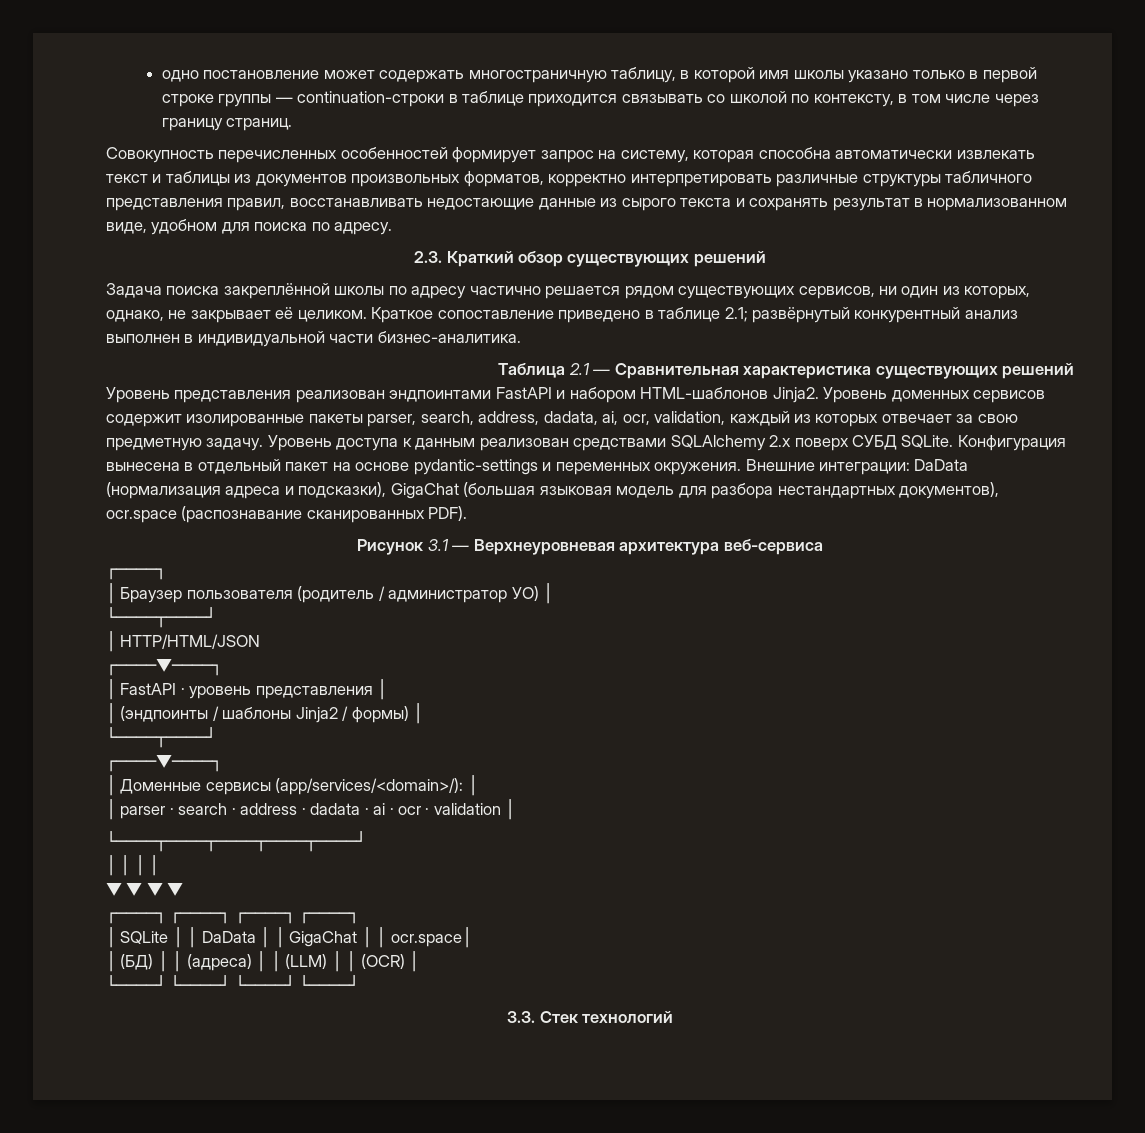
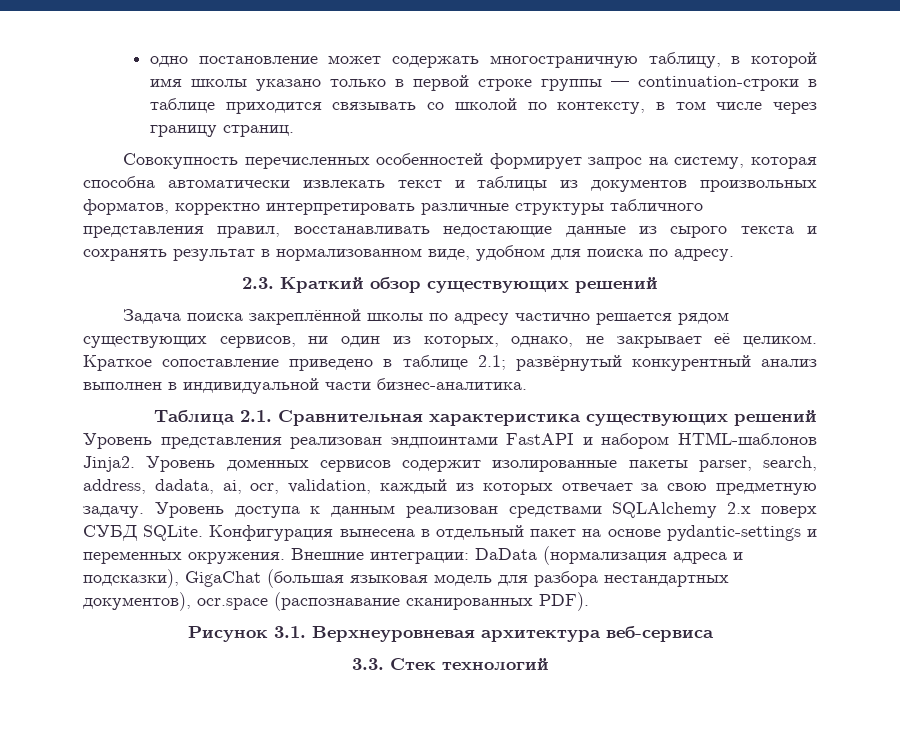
- Таблица 2.1 — Сравнительная характеристика существующих решений
+ Таблица 2.1. Сравнительная характеристика существующих решений
- Рисунок 3.1 — Верхнеуровневая архитектура веб-сервиса
- ┌────┐
- │ Браузер пользователя (родитель / администратор УО) │
- └────┬────┘
- │ HTTP/HTML/JSON
- ┌────▼────┐
- │ FastAPI · уровень представления │
- │ (эндпоинты / шаблоны Jinja2 / формы) │
- └────┬────┘
- ┌────▼────┐
- │ Доменные сервисы (app/services/<domain>/): │
- │ parser · search · address · dadata · ai · ocr · validation │
- └────┬────┬────┬────┬────┘
- │ │ │ │
- ▼ ▼ ▼ ▼
- ┌────┐ ┌────┐ ┌────┐ ┌────┐
- │ SQLite │ │ DaData │ │ GigaChat │ │ ocr.space│
- │ (БД) │ │ (адреса) │ │ (LLM) │ │ (OCR) │
- └────┘ └────┘ └────┘ └────┘
+ Рисунок 3.1. Верхнеуровневая архитектура веб-сервиса

